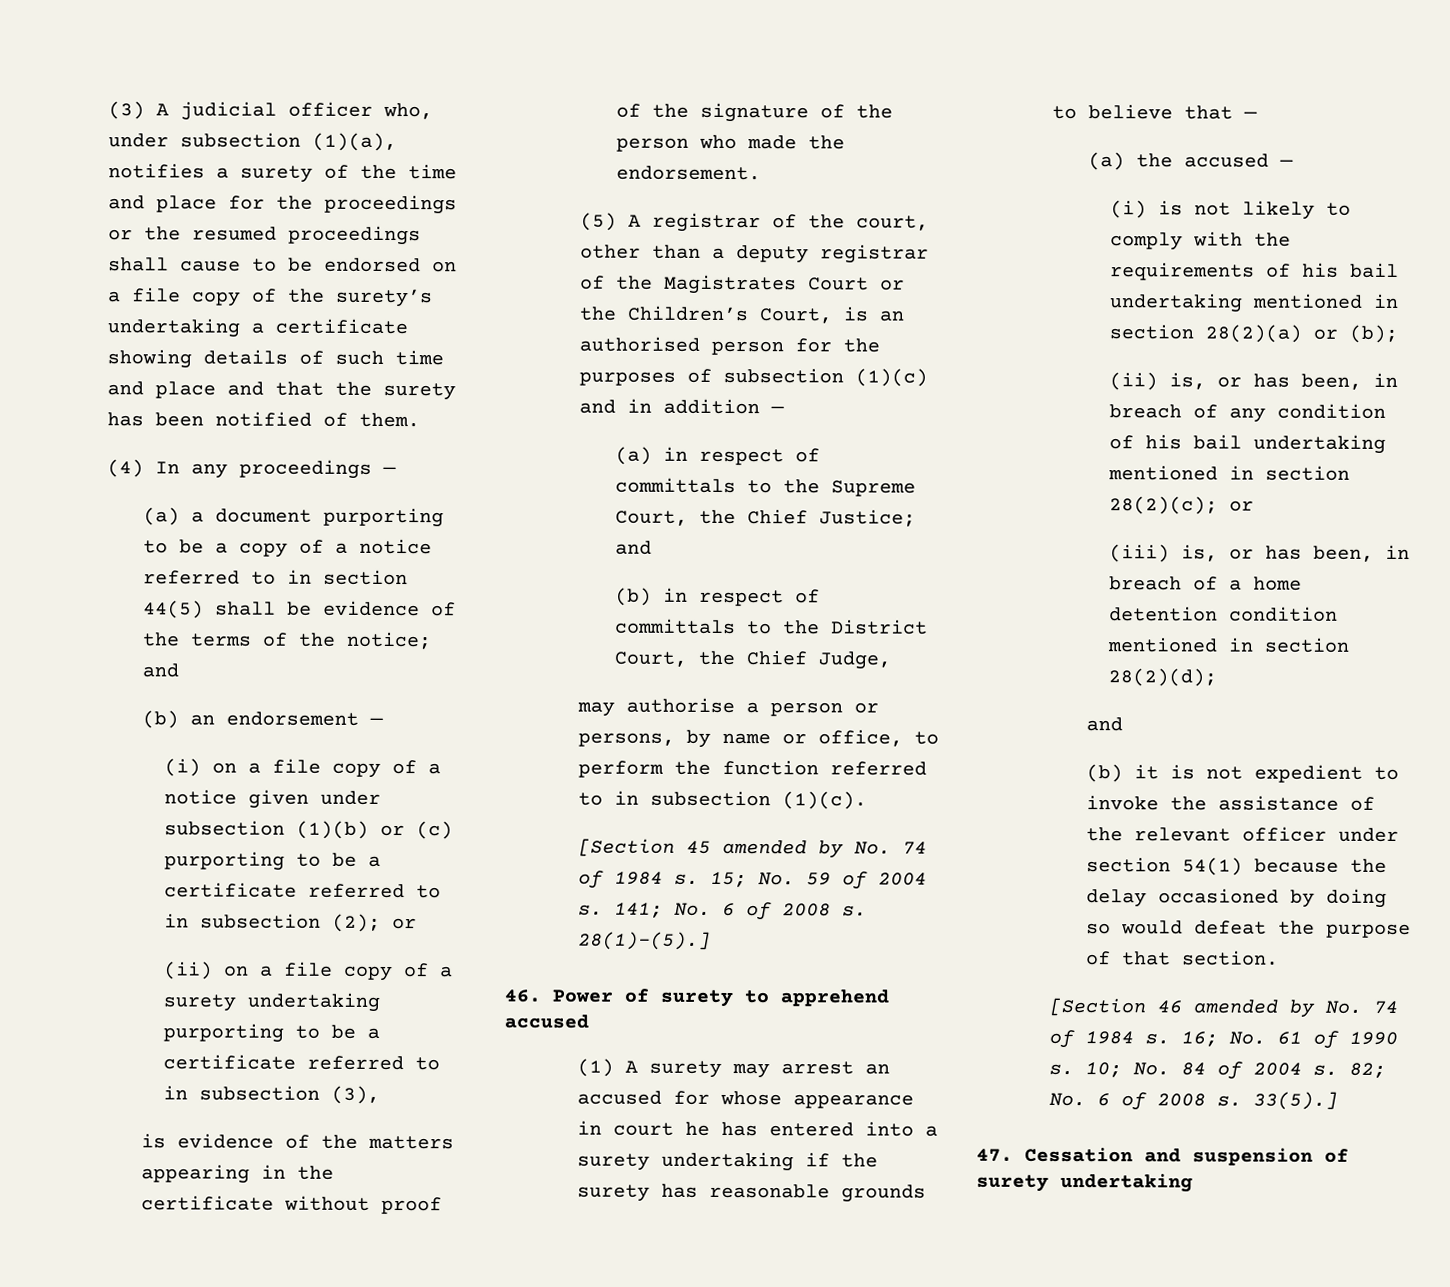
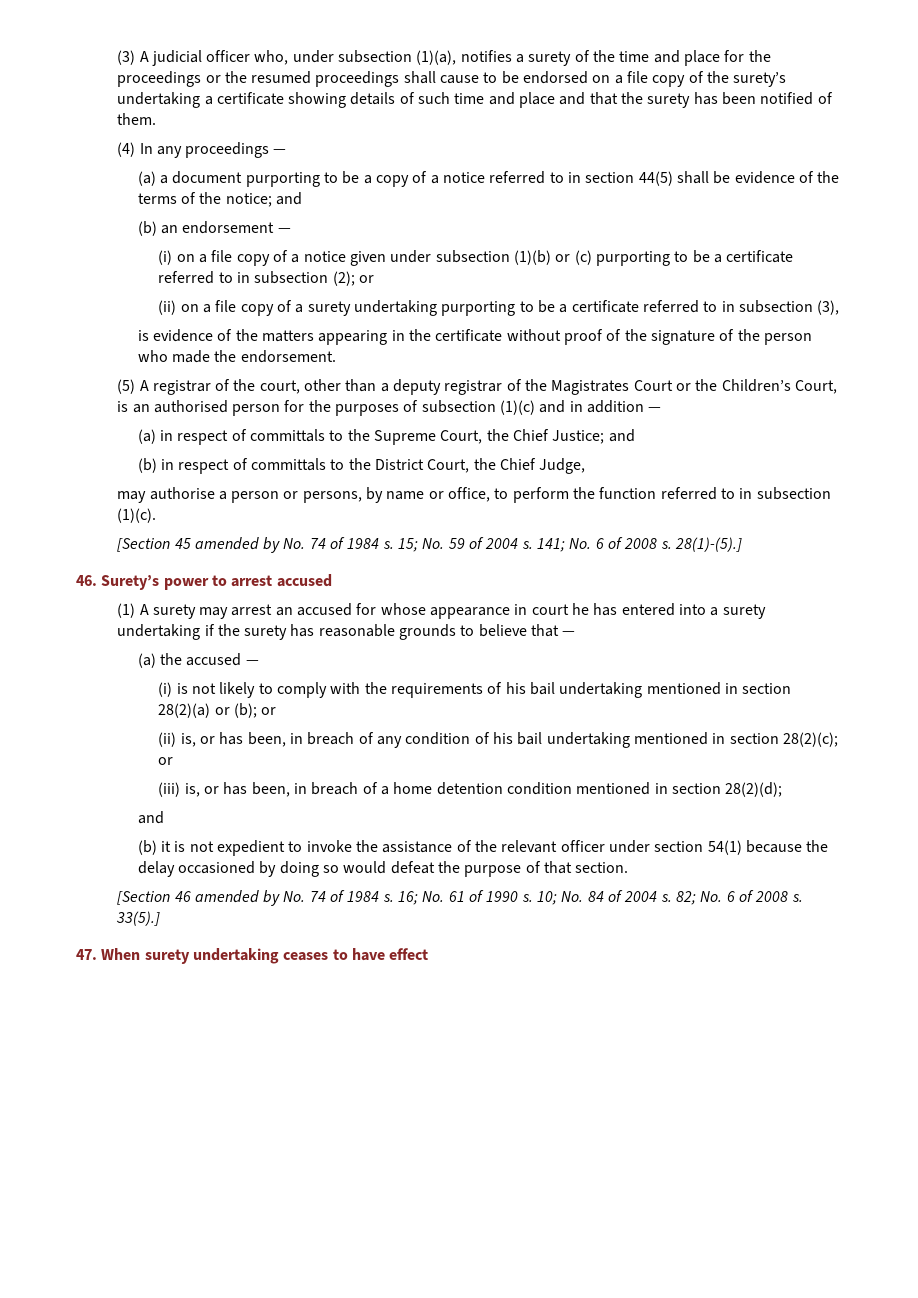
- 46. Power of surety to apprehend accused
+ 46. Surety’s power to arrest accused
- (i) is not likely to comply with the requirements of his bail undertaking mentioned in section 28(2)(a) or (b);
+ (i) is not likely to comply with the requirements of his bail undertaking mentioned in section 28(2)(a) or (b); or
- 47. Cessation and suspension of surety undertaking
+ 47. When surety undertaking ceases to have effect

